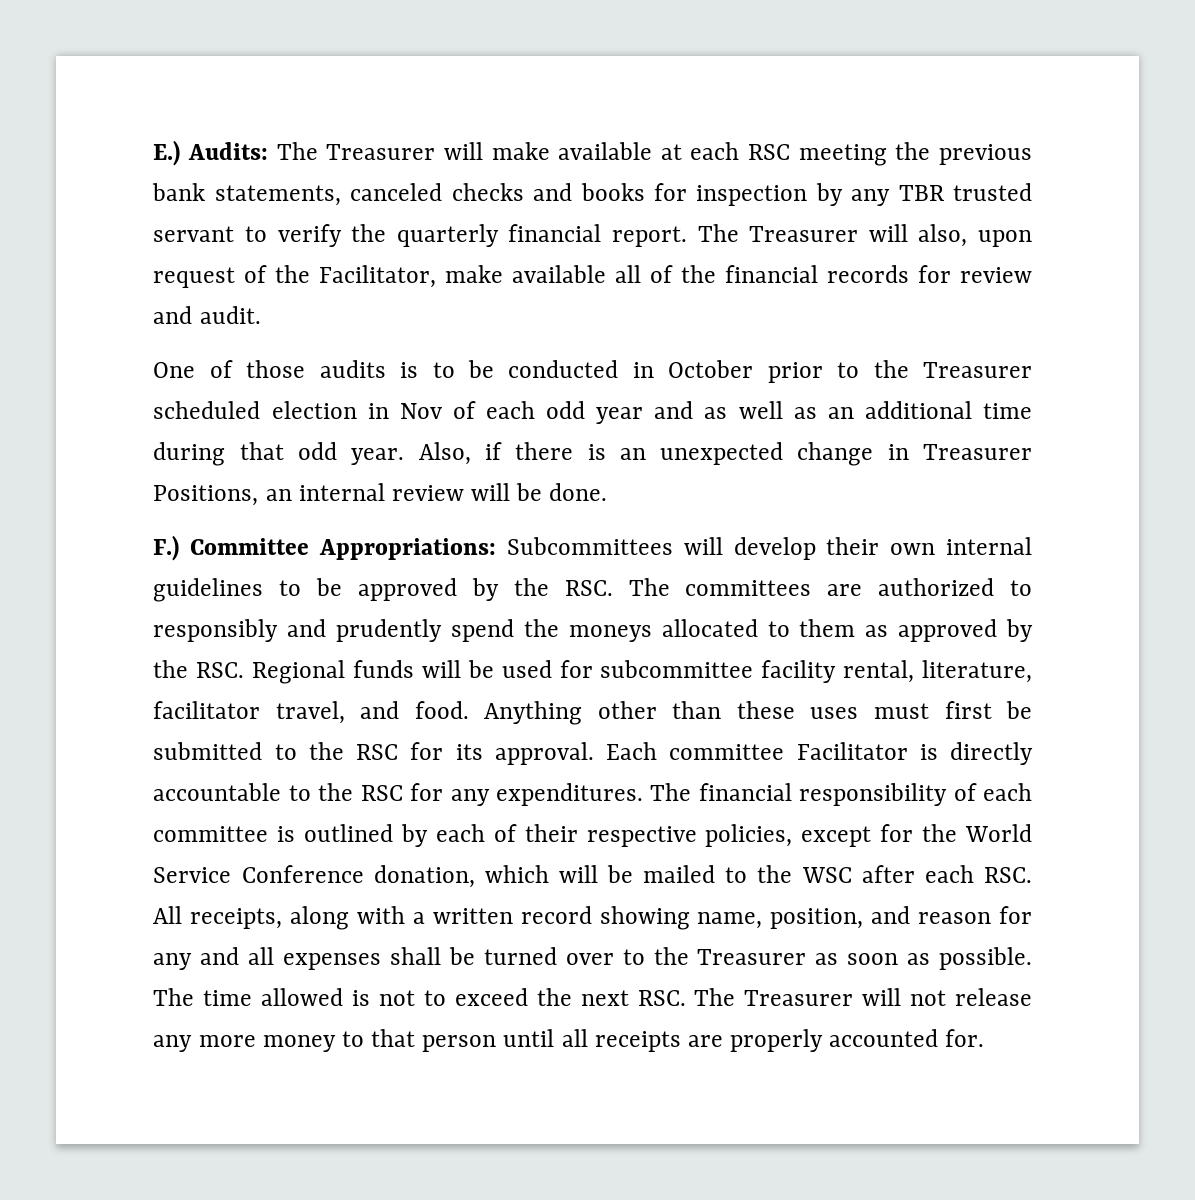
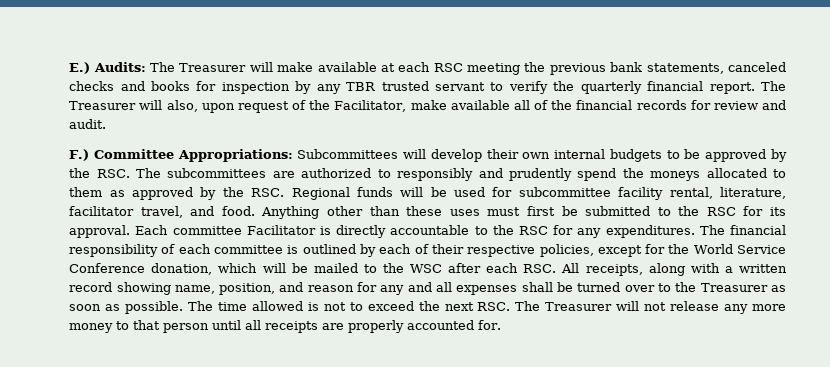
- One of those audits is to be conducted in October prior to the Treasurer scheduled election in Nov of each odd year and as well as an additional time during that odd year. Also, if there is an unexpected change in Treasurer Positions, an internal review will be done.
- F.) Committee Appropriations: Subcommittees will develop their own internal guidelines to be approved by the RSC. The committees are authorized to responsibly and prudently spend the moneys allocated to them as approved by the RSC. Regional funds will be used for subcommittee facility rental, literature, facilitator travel, and food.
+ F.) Committee Appropriations: Subcommittees will develop their own internal budgets to be approved by the RSC. The subcommittees are authorized to responsibly and prudently spend the moneys allocated to them as approved by the RSC. Regional funds will be used for subcommittee facility rental, literature, facilitator travel, and food.

